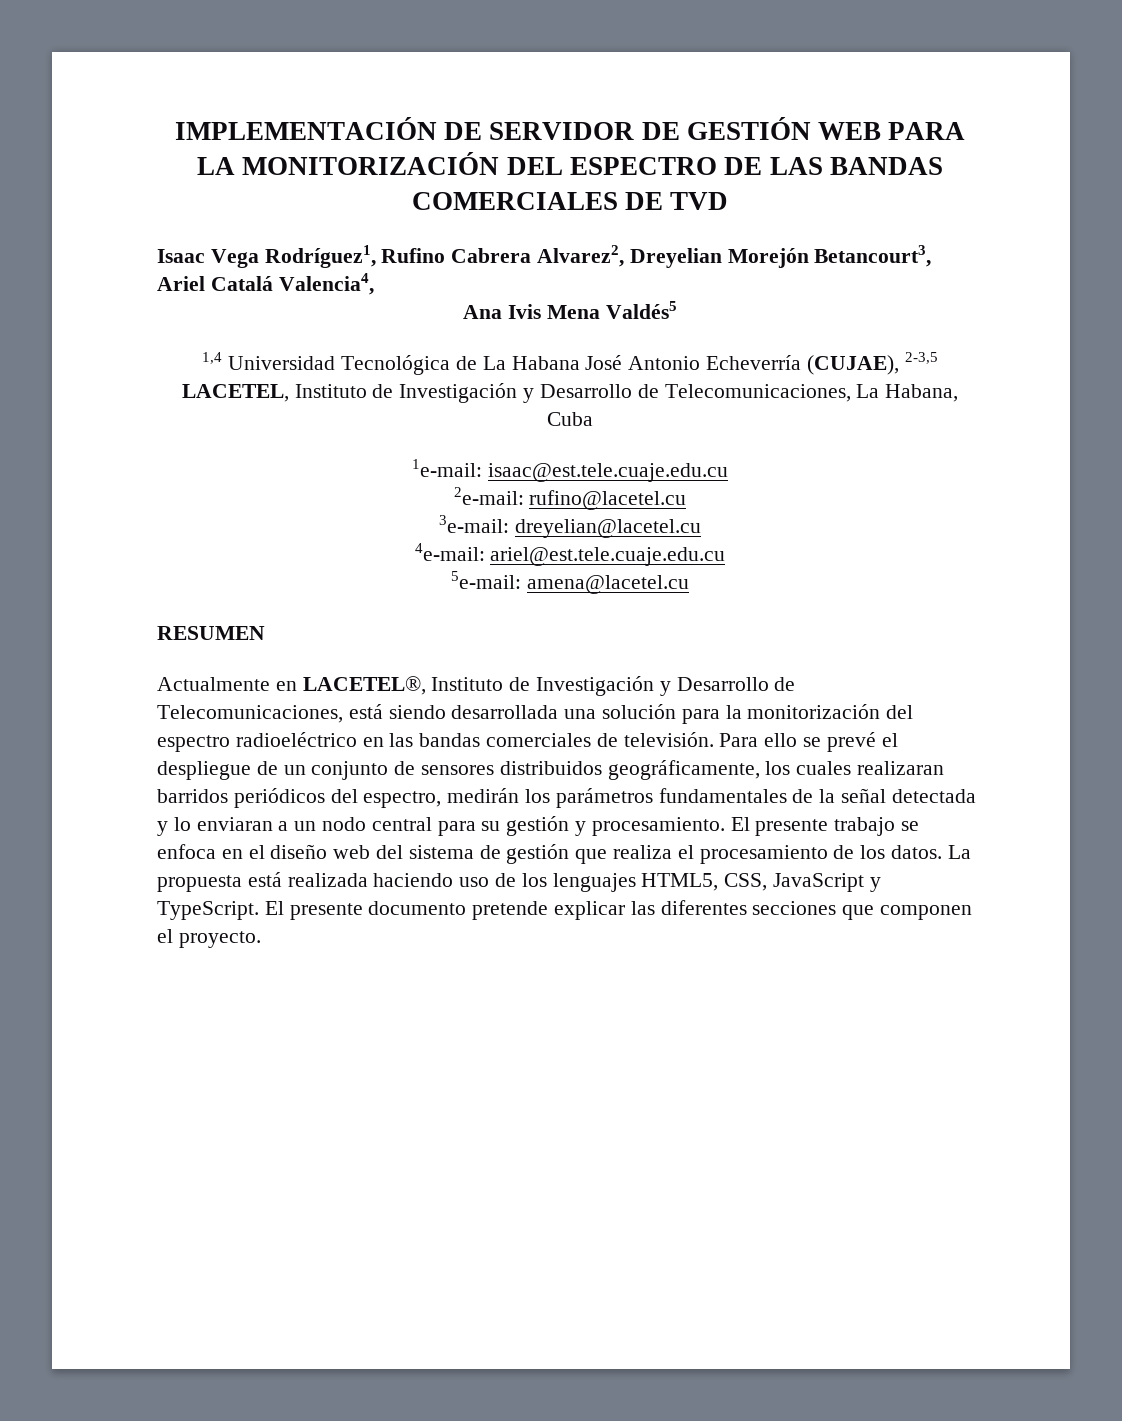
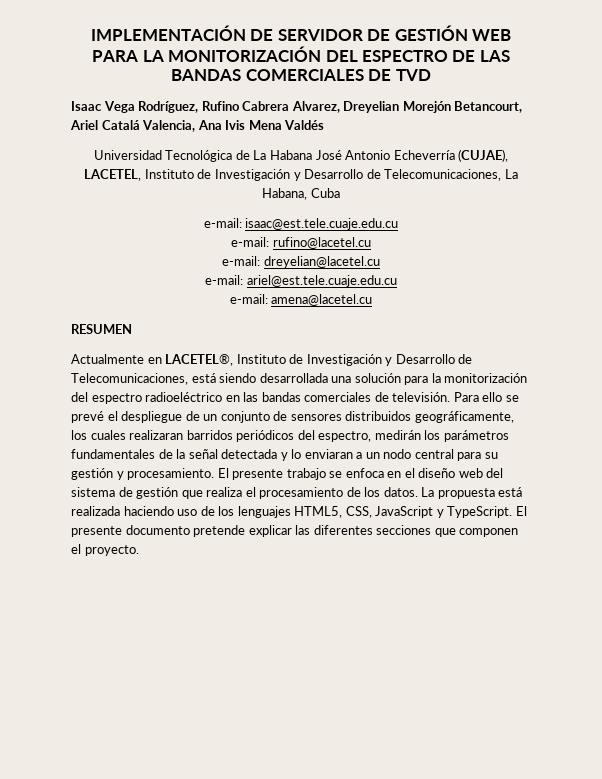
- Isaac Vega Rodríguez1, Rufino Cabrera Alvarez2, Dreyelian Morejón Betancourt3, Ariel Catalá Valencia4,
- Ana Ivis Mena Valdés5
- 1,4 Universidad Tecnológica de La Habana José Antonio Echeverría (CUJAE), 2-3,5 LACETEL, Instituto de Investigación y Desarrollo de Telecomunicaciones, La Habana, Cuba
+ Isaac Vega Rodríguez, Rufino Cabrera Alvarez, Dreyelian Morejón Betancourt, Ariel Catalá Valencia, Ana Ivis Mena Valdés
+ Universidad Tecnológica de La Habana José Antonio Echeverría (CUJAE), LACETEL, Instituto de Investigación y Desarrollo de Telecomunicaciones, La Habana, Cuba
- 1e-mail: isaac@est.tele.cuaje.edu.cu
+ e-mail: isaac@est.tele.cuaje.edu.cu
- 2e-mail: rufino@lacetel.cu
+ e-mail: rufino@lacetel.cu
- 3e-mail: dreyelian@lacetel.cu
+ e-mail: dreyelian@lacetel.cu
- 4e-mail: ariel@est.tele.cuaje.edu.cu
+ e-mail: ariel@est.tele.cuaje.edu.cu
- 5e-mail: amena@lacetel.cu
+ e-mail: amena@lacetel.cu

